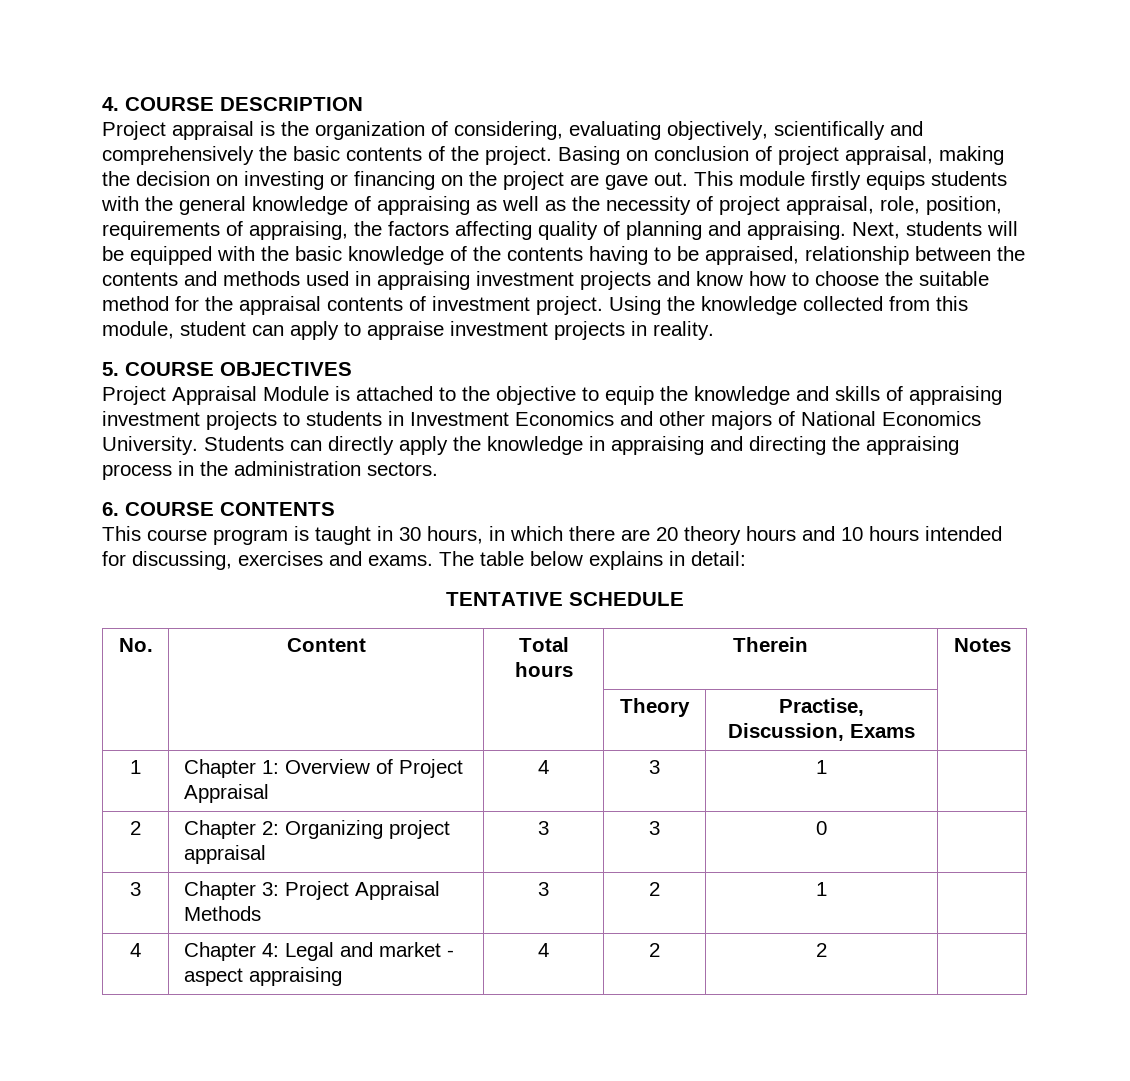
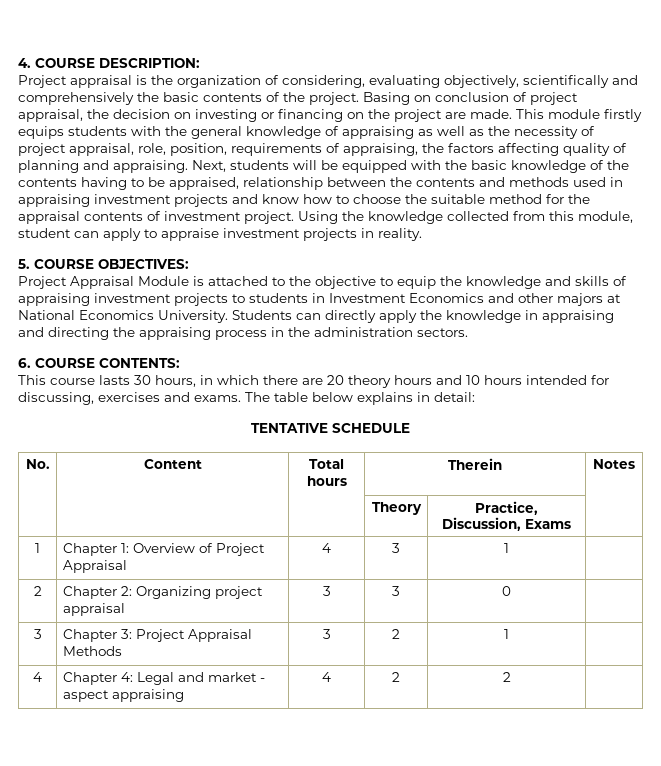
- 4. COURSE DESCRIPTION
+ 4. COURSE DESCRIPTION:
- Basing on conclusion of project appraisal, making the decision on investing or financing on the project are gave out.
+ Basing on conclusion of project appraisal, the decision on investing or financing on the project are made.
- 5. COURSE OBJECTIVES
+ 5. COURSE OBJECTIVES:
- Project Appraisal Module is attached to the objective to equip the knowledge and skills of appraising investment projects to students in Investment Economics and other majors of National Economics University.
+ Project Appraisal Module is attached to the objective to equip the knowledge and skills of appraising investment projects to students in Investment Economics and other majors at National Economics University.
- 6. COURSE CONTENTS
+ 6. COURSE CONTENTS:
- This course program is taught in 30 hours, in which there are 20 theory hours and 10 hours intended for discussing, exercises and exams.
+ This course lasts 30 hours, in which there are 20 theory hours and 10 hours intended for discussing, exercises and exams.
- | | | Theory | Practise, Discussion, Exams |
+ | | | Theory | Practice, Discussion, Exams |

